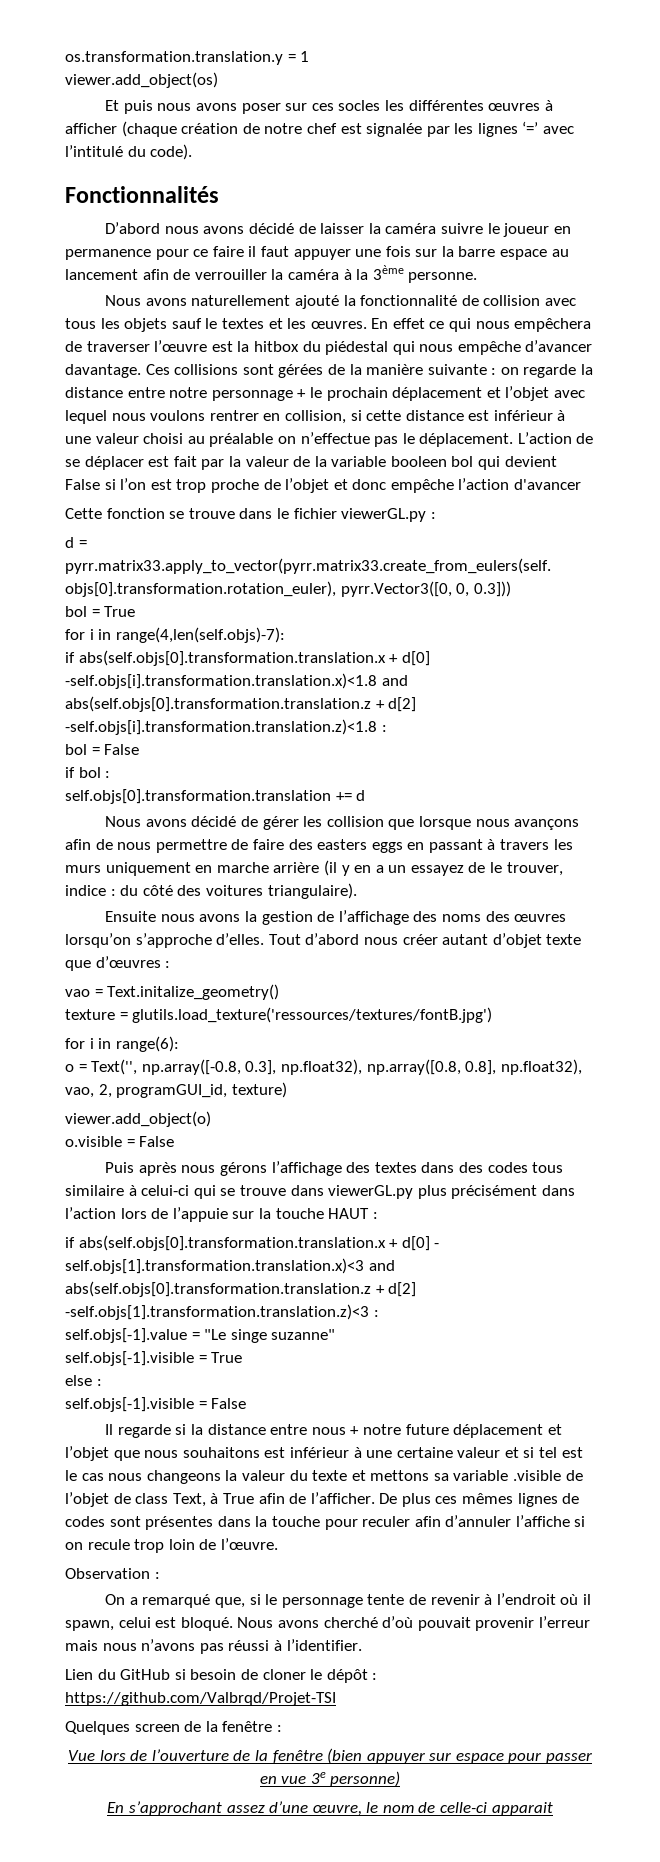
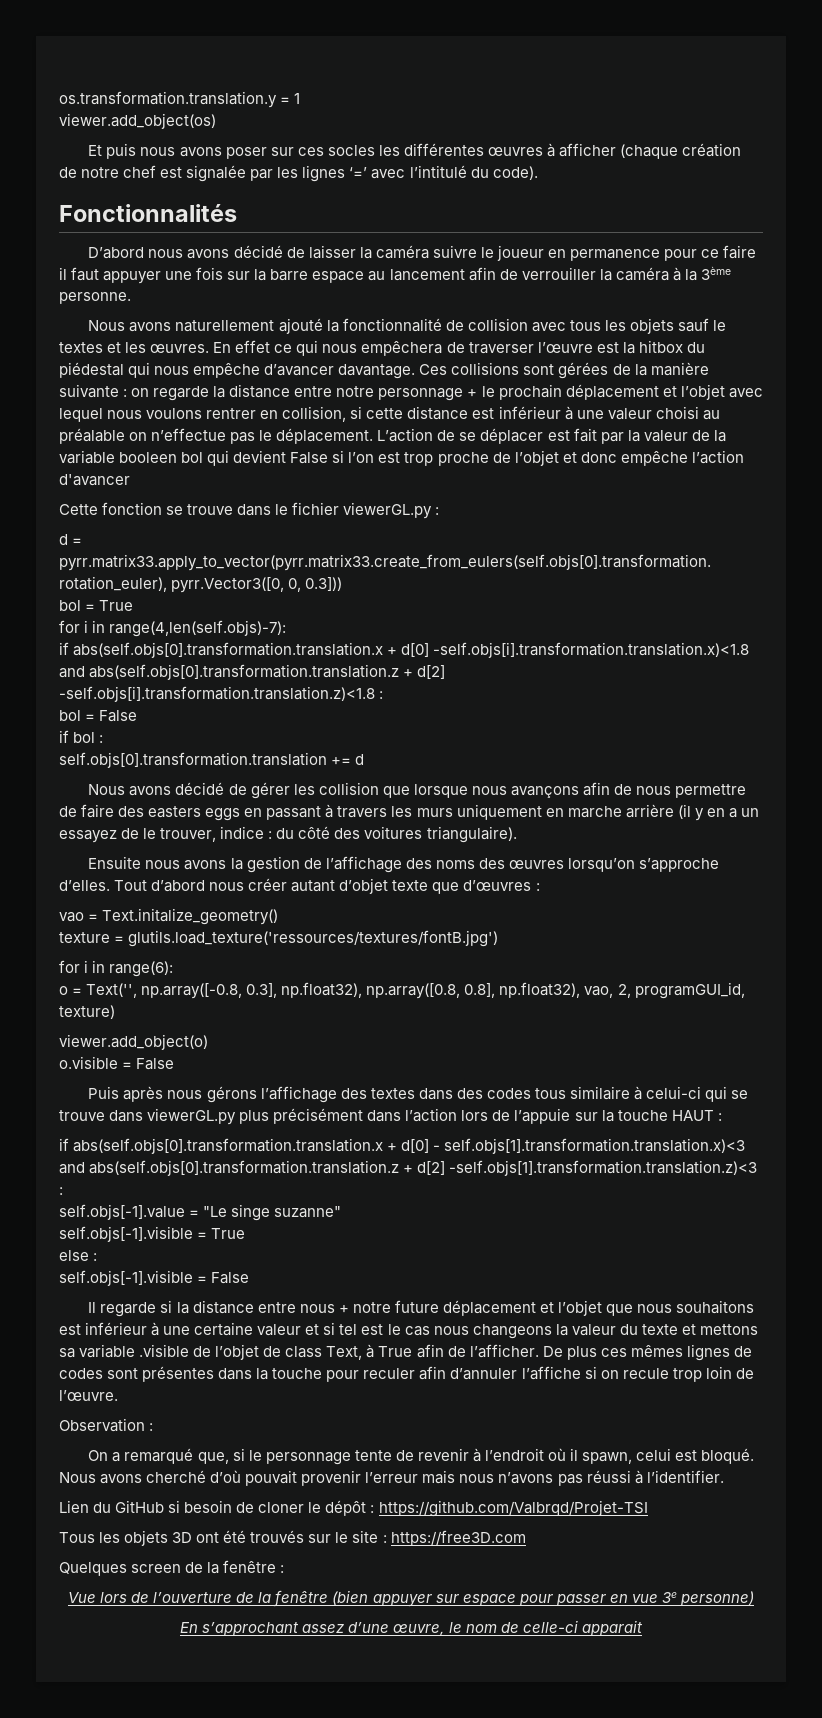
+ Tous les objets 3D ont été trouvés sur le site : https://free3D.com

